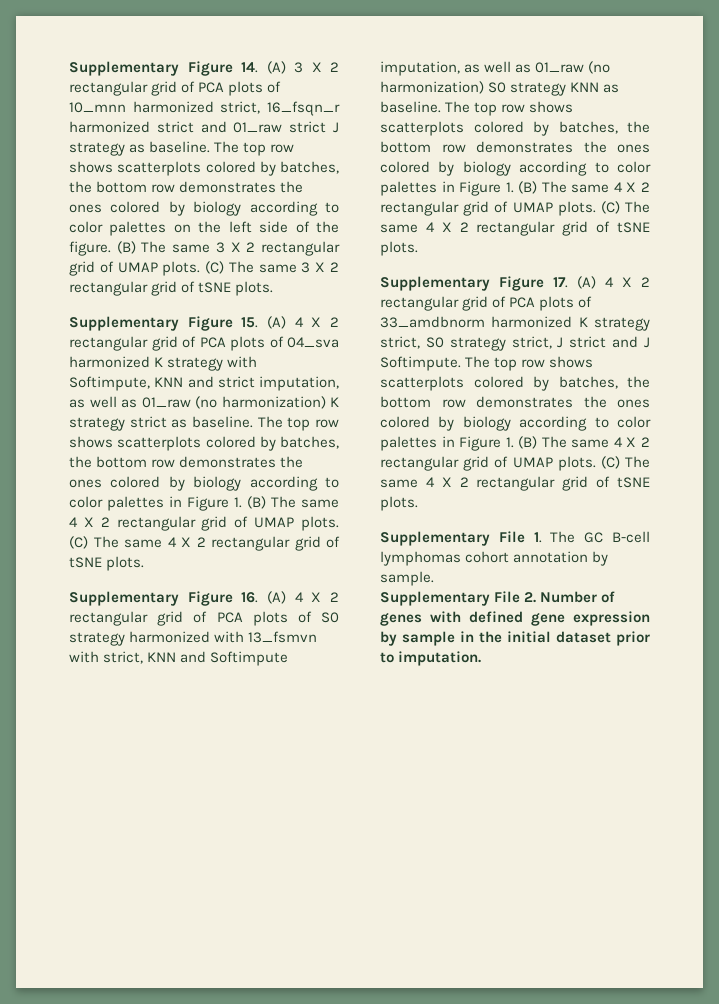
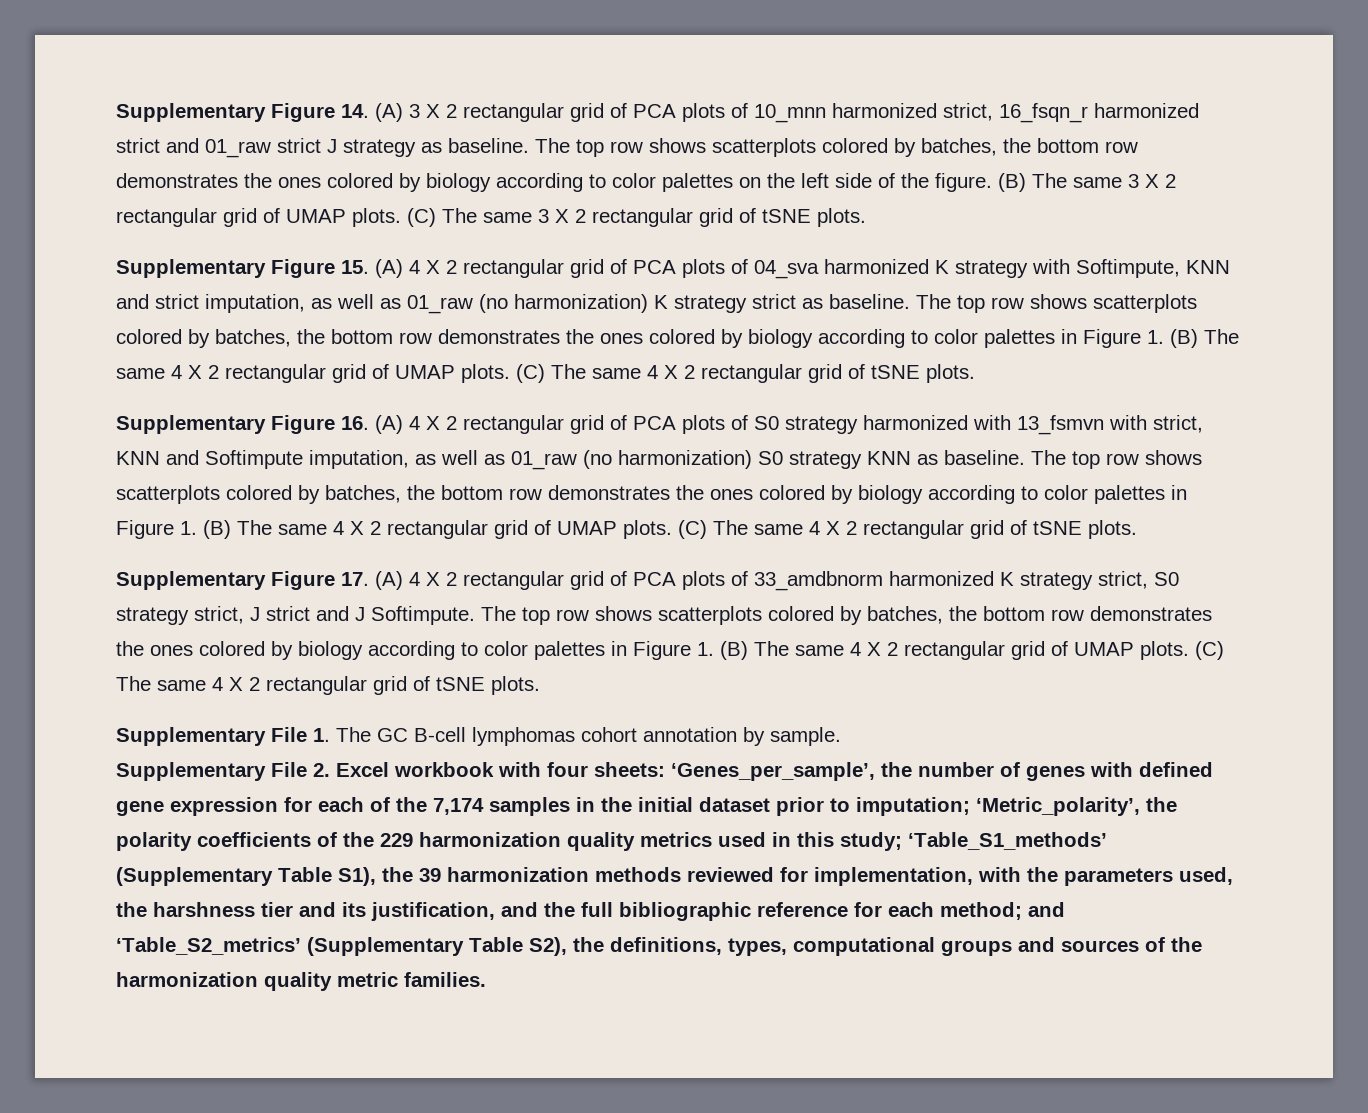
- Supplementary File 2. Number of genes with defined gene expression by sample in the initial dataset prior to imputation.
+ Supplementary File 2. Excel workbook with four sheets: ‘Genes_per_sample’, the number of genes with defined gene expression for each of the 7,174 samples in the initial dataset prior to imputation; ‘Metric_polarity’, the polarity coefficients of the 229 harmonization quality metrics used in this study; ‘Table_S1_methods’ (Supplementary Table S1), the 39 harmonization methods reviewed for implementation, with the parameters used, the harshness tier and its justification, and the full bibliographic reference for each method; and ‘Table_S2_metrics’ (Supplementary Table S2), the definitions, types, computational groups and sources of the harmonization quality metric families.

